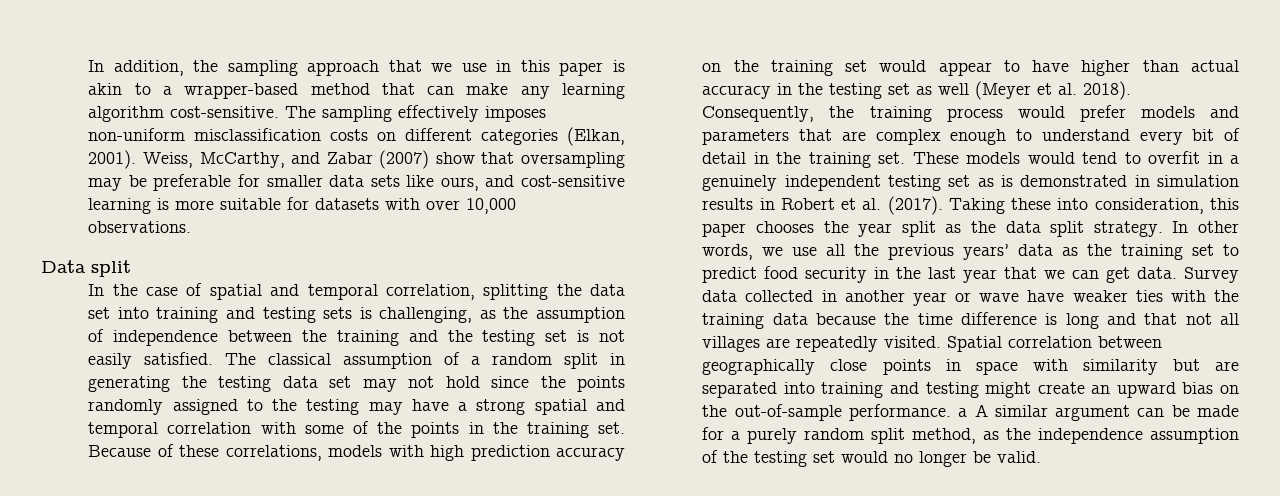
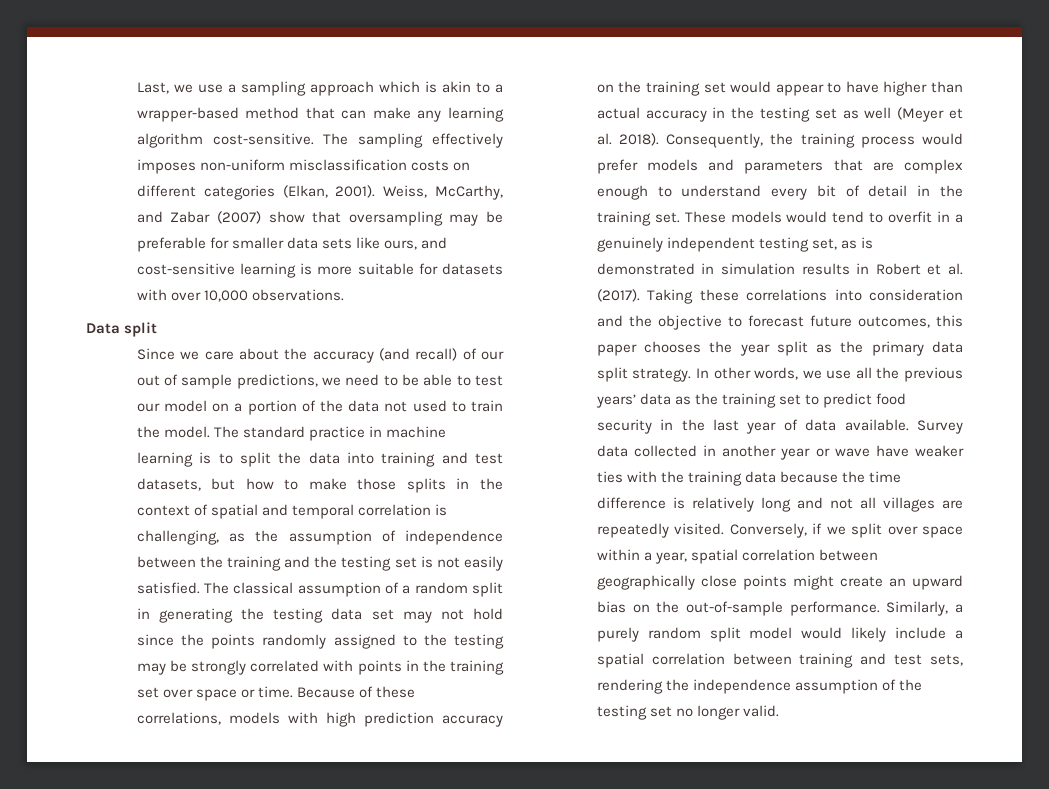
- In addition, the sampling approach that we use in this paper is akin to a wrapper-based method that can make any learning algorithm cost-sensitive.
+ Last, we use a sampling approach which is akin to a wrapper-based method that can make any learning algorithm cost-sensitive.
- In the case of spatial and temporal correlation, splitting the data set into training and testing sets is challenging, as the assumption of independence between the training and the testing set is not easily satisfied.
+ Since we care about the accuracy (and recall) of our out of sample predictions, we need to be able to test our model on a portion of the data not used to train the model. The standard practice in machine learning is to split the data into training and test datasets, but how to make those splits in the context of spatial and temporal correlation is challenging, as the assumption of independence between the training and the testing set is not easily satisfied.
- The classical assumption of a random split in generating the testing data set may not hold since the points randomly assigned to the testing may have a strong spatial and temporal correlation with some of the points in the training set.
+ The classical assumption of a random split in generating the testing data set may not hold since the points randomly assigned to the testing may be strongly correlated with points in the training set over space or time.
- These models would tend to overfit in a genuinely independent testing set as is demonstrated in simulation results in Robert et al. (2017).
+ These models would tend to overfit in a genuinely independent testing set, as is demonstrated in simulation results in Robert et al. (2017).
- Taking these into consideration, this paper chooses the year split as the data split strategy.
+ Taking these correlations into consideration and the objective to forecast future outcomes, this paper chooses the year split as the primary data split strategy.
- In other words, we use all the previous years’ data as the training set to predict food security in the last year that we can get data.
+ In other words, we use all the previous years’ data as the training set to predict food security in the last year of data available.
- Survey data collected in another year or wave have weaker ties with the training data because the time difference is long and that not all villages are repeatedly visited.
+ Survey data collected in another year or wave have weaker ties with the training data because the time difference is relatively long and not all villages are repeatedly visited.
- Spatial correlation between geographically close points in space with similarity but are separated into training and testing might create an upward bias on the out-of-sample performance. a A similar argument can be made for a purely random split method, as the independence assumption of the testing set would no longer be valid.
+ Conversely, if we split over space within a year, spatial correlation between geographically close points might create an upward bias on the out-of-sample performance. Similarly, a purely random split model would likely include a spatial correlation between training and test sets, rendering the independence assumption of the testing set no longer valid.

